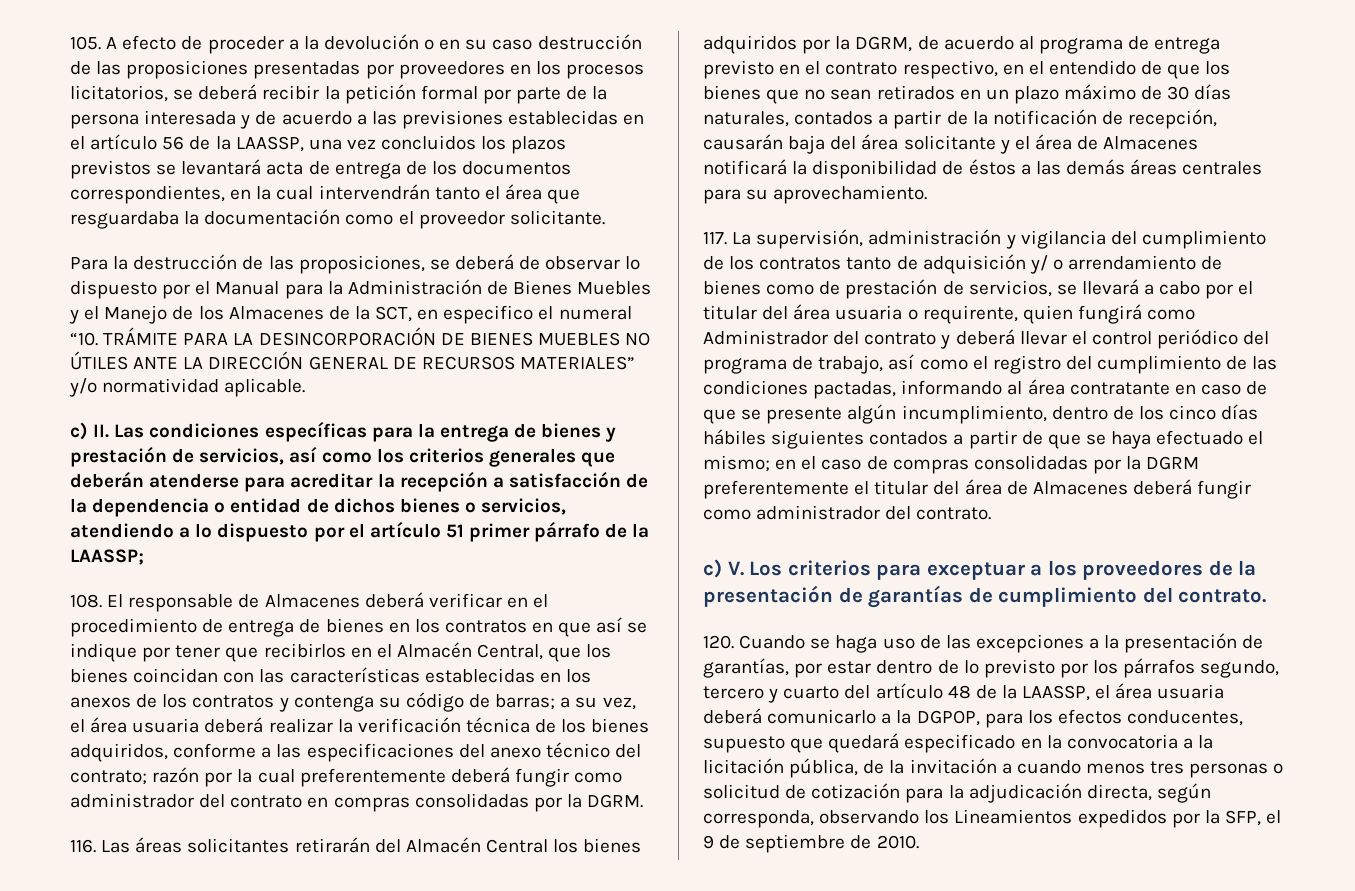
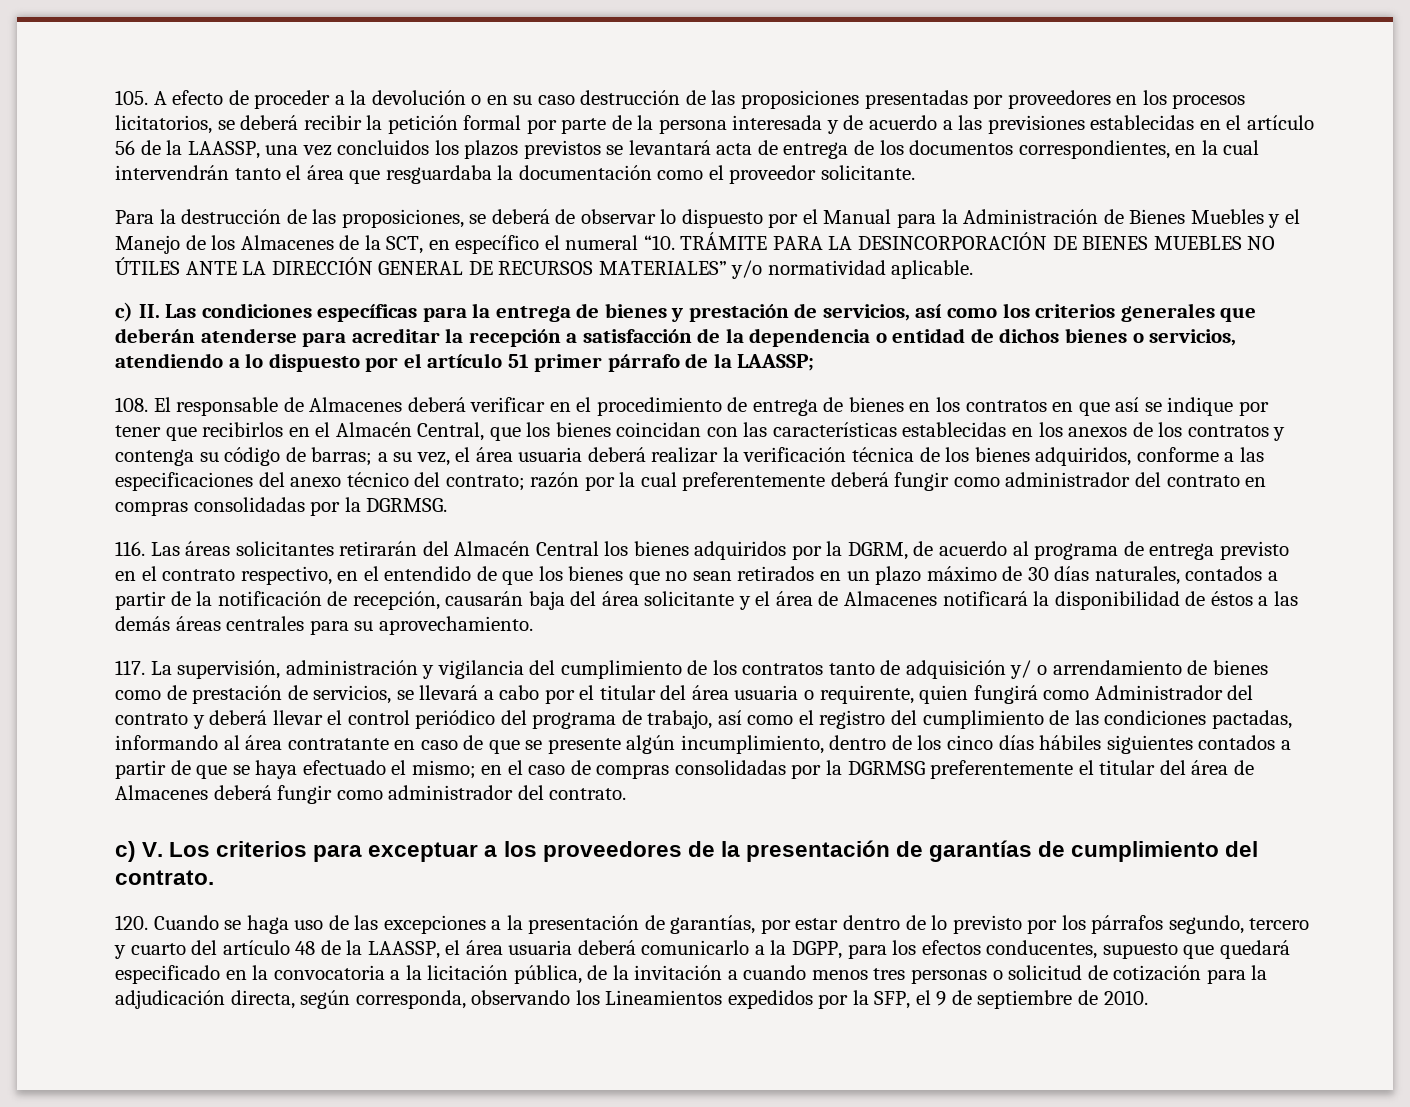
- Para la destrucción de las proposiciones, se deberá de observar lo dispuesto por el Manual para la Administración de Bienes Muebles y el Manejo de los Almacenes de la SCT, en especifico el numeral “10. TRÁMITE PARA LA DESINCORPORACIÓN DE BIENES MUEBLES NO ÚTILES ANTE LA DIRECCIÓN GENERAL DE RECURSOS MATERIALES” y/o normatividad aplicable.
+ Para la destrucción de las proposiciones, se deberá de observar lo dispuesto por el Manual para la Administración de Bienes Muebles y el Manejo de los Almacenes de la SCT, en específico el numeral “10. TRÁMITE PARA LA DESINCORPORACIÓN DE BIENES MUEBLES NO ÚTILES ANTE LA DIRECCIÓN GENERAL DE RECURSOS MATERIALES” y/o normatividad aplicable.
- razón por la cual preferentemente deberá fungir como administrador del contrato en compras consolidadas por la DGRM.
+ razón por la cual preferentemente deberá fungir como administrador del contrato en compras consolidadas por la DGRMSG.
- en el caso de compras consolidadas por la DGRM preferentemente el titular del área de Almacenes deberá fungir como administrador del contrato.
+ en el caso de compras consolidadas por la DGRMSG preferentemente el titular del área de Almacenes deberá fungir como administrador del contrato.
- 120. Cuando se haga uso de las excepciones a la presentación de garantías, por estar dentro de lo previsto por los párrafos segundo, tercero y cuarto del artículo 48 de la LAASSP, el área usuaria deberá comunicarlo a la DGPOP, para los efectos conducentes, supuesto que quedará especificado en la convocatoria a la licitación pública, de la invitación a cuando menos tres personas o solicitud de cotización para la adjudicación directa, según corresponda, observando los Lineamientos expedidos por la SFP, el 9 de septiembre de 2010.
+ 120. Cuando se haga uso de las excepciones a la presentación de garantías, por estar dentro de lo previsto por los párrafos segundo, tercero y cuarto del artículo 48 de la LAASSP, el área usuaria deberá comunicarlo a la DGPP, para los efectos conducentes, supuesto que quedará especificado en la convocatoria a la licitación pública, de la invitación a cuando menos tres personas o solicitud de cotización para la adjudicación directa, según corresponda, observando los Lineamientos expedidos por la SFP, el 9 de septiembre de 2010.

